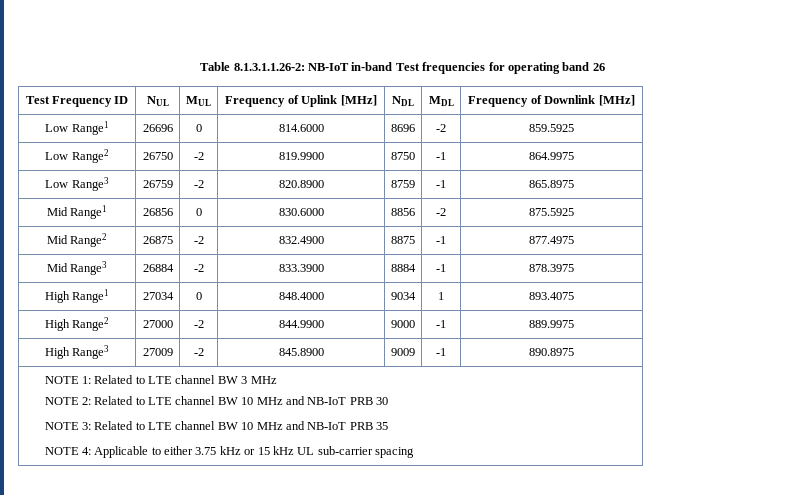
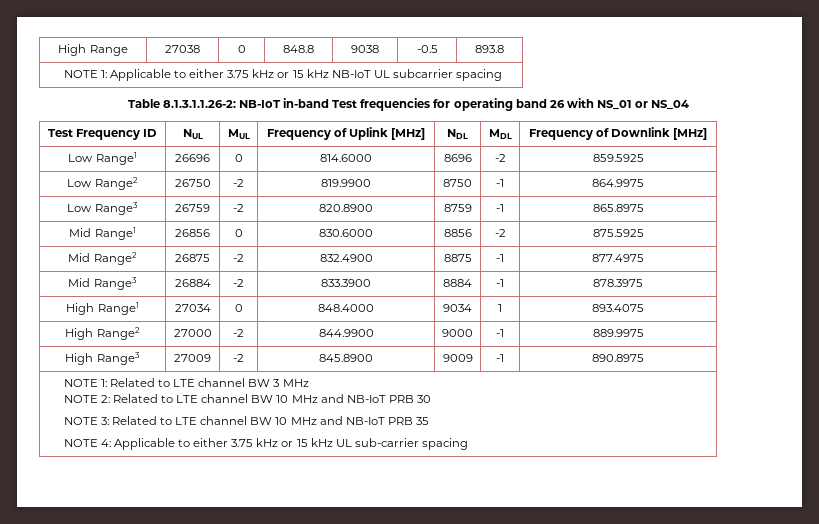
+ High Range | 27038 | 0 | 848.8 | 9038 | -0.5 | 893.8
+ NOTE 1: Applicable to either 3.75 kHz or 15 kHz NB-IoT UL subcarrier spacing
- Table 8.1.3.1.1.26-2: NB-IoT in-band Test frequencies for operating band 26
+ Table 8.1.3.1.1.26-2: NB-IoT in-band Test frequencies for operating band 26 with NS_01 or NS_04

